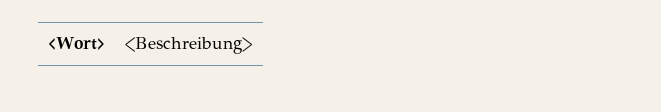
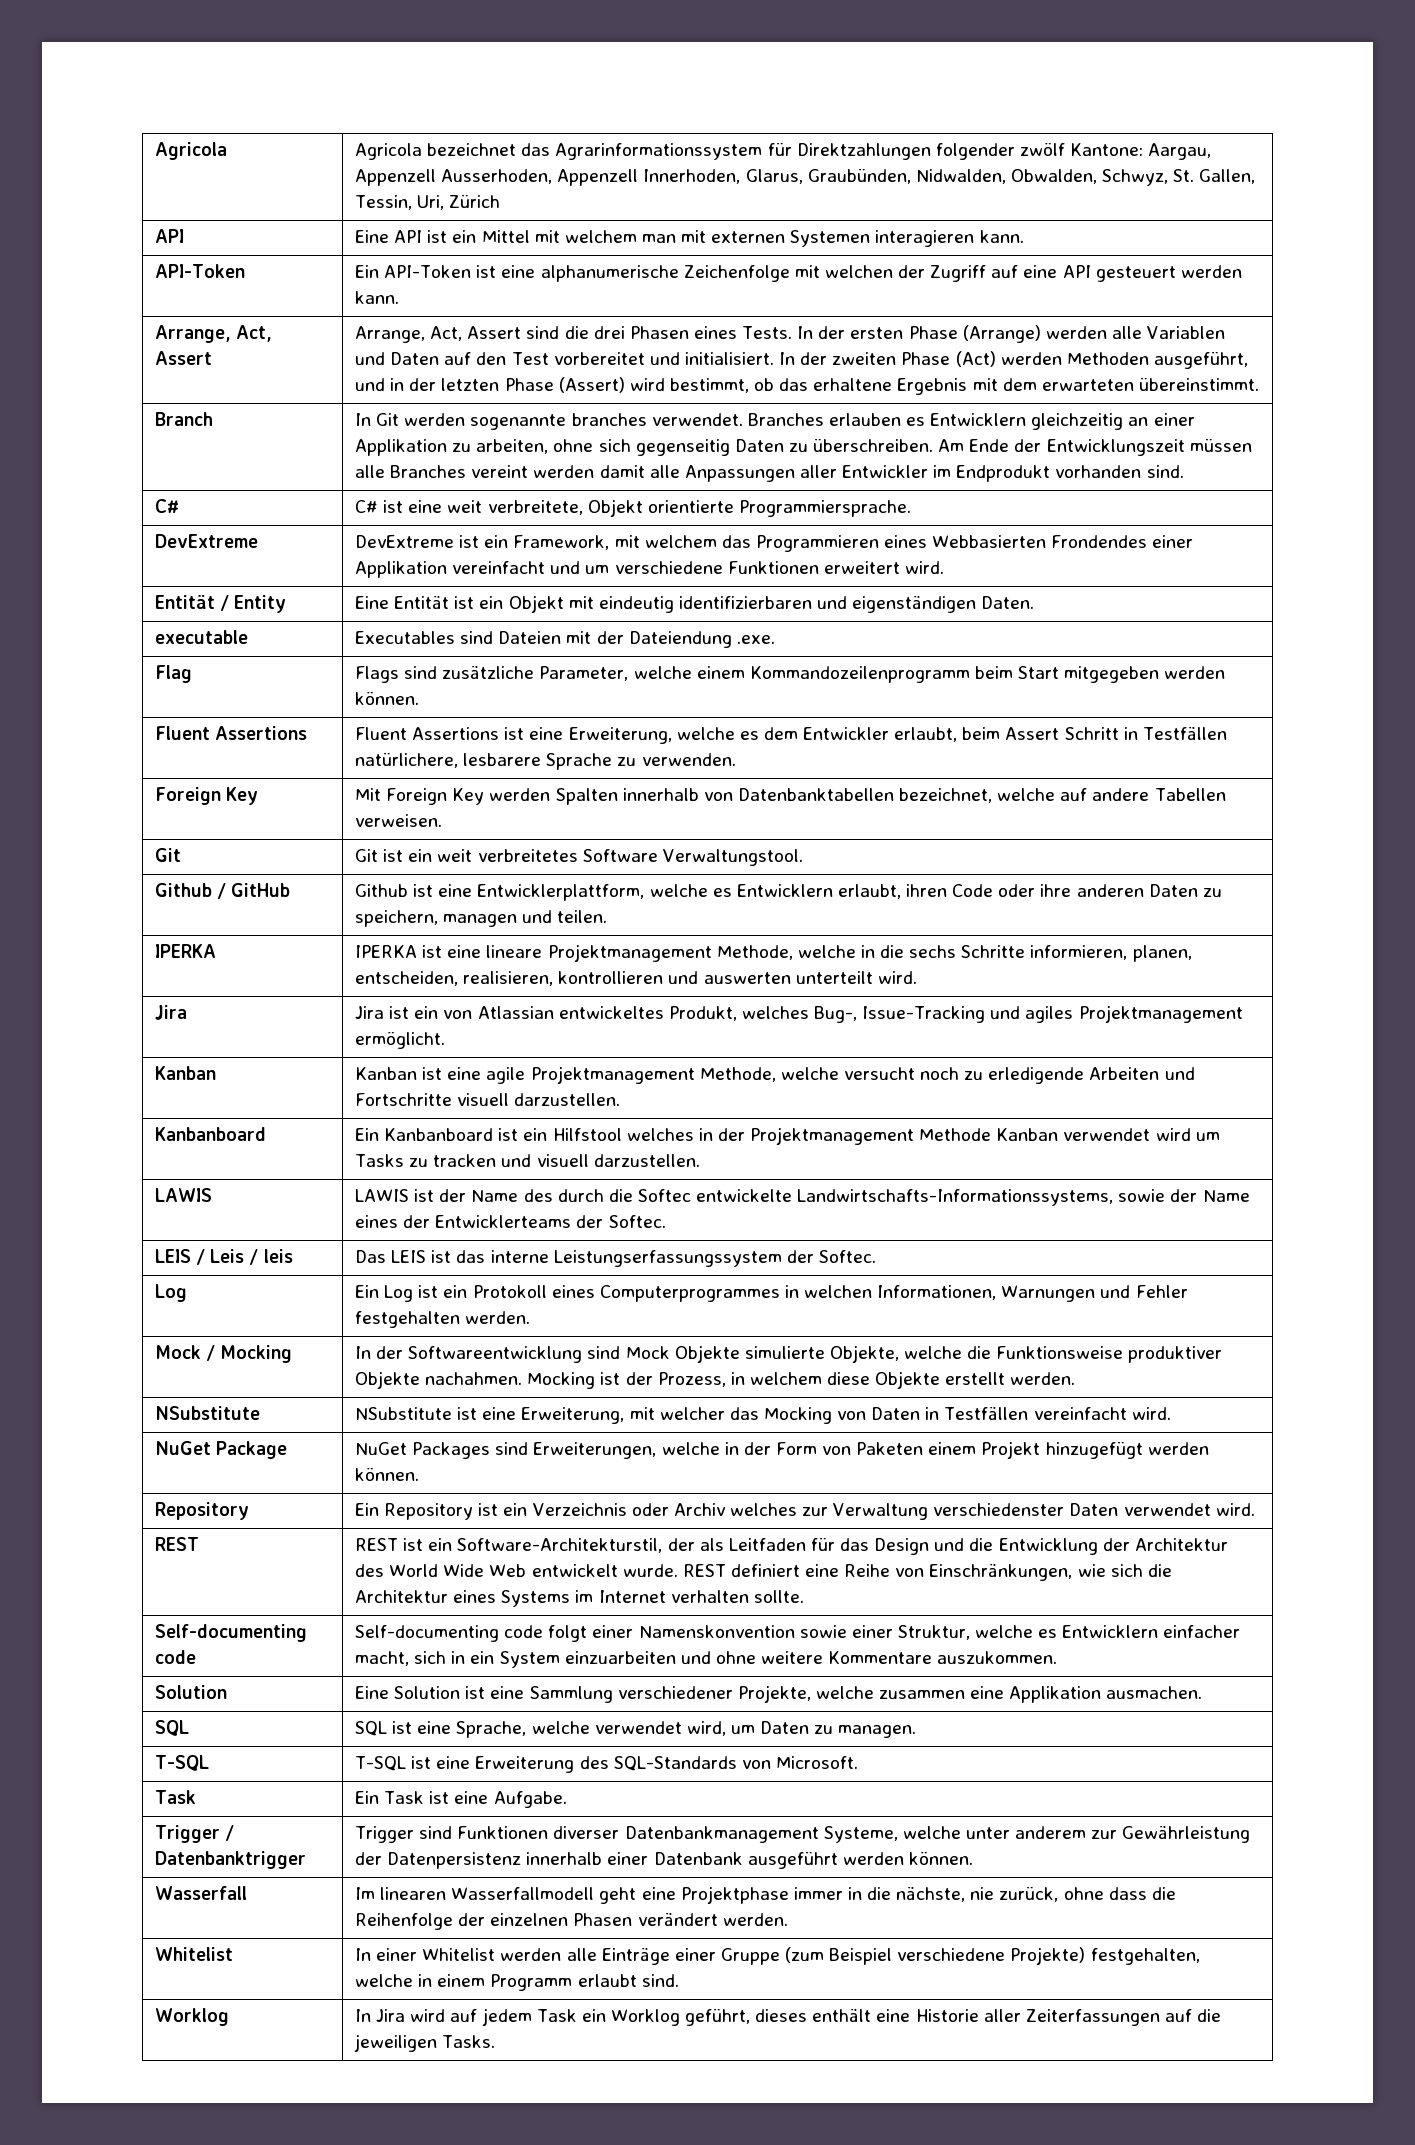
- <Wort> | <Beschreibung>
+ Agricola | Agricola bezeichnet das Agrarinformationssystem für Direktzahlungen folgender zwölf Kantone: Aargau, Appenzell Ausserhoden, Appenzell Innerhoden, Glarus, Graubünden, Nidwalden, Obwalden, Schwyz, St. Gallen, Tessin, Uri, Zürich
+ API | Eine API ist ein Mittel mit welchem man mit externen Systemen interagieren kann.
+ API-Token | Ein API-Token ist eine alphanumerische Zeichenfolge mit welchen der Zugriff auf eine API gesteuert werden kann.
+ Arrange, Act, Assert | Arrange, Act, Assert sind die drei Phasen eines Tests. In der ersten Phase (Arrange) werden alle Variablen und Daten auf den Test vorbereitet und initialisiert. In der zweiten Phase (Act) werden Methoden ausgeführt, und in der letzten Phase (Assert) wird bestimmt, ob das erhaltene Ergebnis mit dem erwarteten übereinstimmt.
+ Branch | In Git werden sogenannte branches verwendet. Branches erlauben es Entwicklern gleichzeitig an einer Applikation zu arbeiten, ohne sich gegenseitig Daten zu überschreiben. Am Ende der Entwicklungszeit müssen alle Branches vereint werden damit alle Anpassungen aller Entwickler im Endprodukt vorhanden sind.
+ C# | C# ist eine weit verbreitete, Objekt orientierte Programmiersprache.
+ DevExtreme | DevExtreme ist ein Framework, mit welchem das Programmieren eines Webbasierten Frondendes einer Applikation vereinfacht und um verschiedene Funktionen erweitert wird.
+ Entität / Entity | Eine Entität ist ein Objekt mit eindeutig identifizierbaren und eigenständigen Daten.
+ executable | Executables sind Dateien mit der Dateiendung .exe.
+ Flag | Flags sind zusätzliche Parameter, welche einem Kommandozeilenprogramm beim Start mitgegeben werden können.
+ Fluent Assertions | Fluent Assertions ist eine Erweiterung, welche es dem Entwickler erlaubt, beim Assert Schritt in Testfällen natürlichere, lesbarere Sprache zu verwenden.
+ Foreign Key | Mit Foreign Key werden Spalten innerhalb von Datenbanktabellen bezeichnet, welche auf andere Tabellen verweisen.
+ Git | Git ist ein weit verbreitetes Software Verwaltungstool.
+ Github / GitHub | Github ist eine Entwicklerplattform, welche es Entwicklern erlaubt, ihren Code oder ihre anderen Daten zu speichern, managen und teilen.
+ IPERKA | IPERKA ist eine lineare Projektmanagement Methode, welche in die sechs Schritte informieren, planen, entscheiden, realisieren, kontrollieren und auswerten unterteilt wird.
+ Jira | Jira ist ein von Atlassian entwickeltes Produkt, welches Bug-, Issue-Tracking und agiles Projektmanagement ermöglicht.
+ Kanban | Kanban ist eine agile Projektmanagement Methode, welche versucht noch zu erledigende Arbeiten und Fortschritte visuell darzustellen.
+ Kanbanboard | Ein Kanbanboard ist ein Hilfstool welches in der Projektmanagement Methode Kanban verwendet wird um Tasks zu tracken und visuell darzustellen.
+ LAWIS | LAWIS ist der Name des durch die Softec entwickelte Landwirtschafts-Informationssystems, sowie der Name eines der Entwicklerteams der Softec.
+ LEIS / Leis / leis | Das LEIS ist das interne Leistungserfassungssystem der Softec.
+ Log | Ein Log ist ein Protokoll eines Computerprogrammes in welchen Informationen, Warnungen und Fehler festgehalten werden.
+ Mock / Mocking | In der Softwareentwicklung sind Mock Objekte simulierte Objekte, welche die Funktionsweise produktiver Objekte nachahmen. Mocking ist der Prozess, in welchem diese Objekte erstellt werden.
+ NSubstitute | NSubstitute ist eine Erweiterung, mit welcher das Mocking von Daten in Testfällen vereinfacht wird.
+ NuGet Package | NuGet Packages sind Erweiterungen, welche in der Form von Paketen einem Projekt hinzugefügt werden können.
+ Repository | Ein Repository ist ein Verzeichnis oder Archiv welches zur Verwaltung verschiedenster Daten verwendet wird.
+ REST | REST ist ein Software-Architekturstil, der als Leitfaden für das Design und die Entwicklung der Architektur des World Wide Web entwickelt wurde. REST definiert eine Reihe von Einschränkungen, wie sich die Architektur eines Systems im Internet verhalten sollte.
+ Self-documenting code | Self-documenting code folgt einer Namenskonvention sowie einer Struktur, welche es Entwicklern einfacher macht, sich in ein System einzuarbeiten und ohne weitere Kommentare auszukommen.
+ Solution | Eine Solution ist eine Sammlung verschiedener Projekte, welche zusammen eine Applikation ausmachen.
+ SQL | SQL ist eine Sprache, welche verwendet wird, um Daten zu managen.
+ T-SQL | T-SQL ist eine Erweiterung des SQL-Standards von Microsoft.
+ Task | Ein Task ist eine Aufgabe.
+ Trigger / Datenbanktrigger | Trigger sind Funktionen diverser Datenbankmanagement Systeme, welche unter anderem zur Gewährleistung der Datenpersistenz innerhalb einer Datenbank ausgeführt werden können.
+ Wasserfall | Im linearen Wasserfallmodell geht eine Projektphase immer in die nächste, nie zurück, ohne dass die Reihenfolge der einzelnen Phasen verändert werden.
+ Whitelist | In einer Whitelist werden alle Einträge einer Gruppe (zum Beispiel verschiedene Projekte) festgehalten, welche in einem Programm erlaubt sind.
+ Worklog | In Jira wird auf jedem Task ein Worklog geführt, dieses enthält eine Historie aller Zeiterfassungen auf die jeweiligen Tasks.

